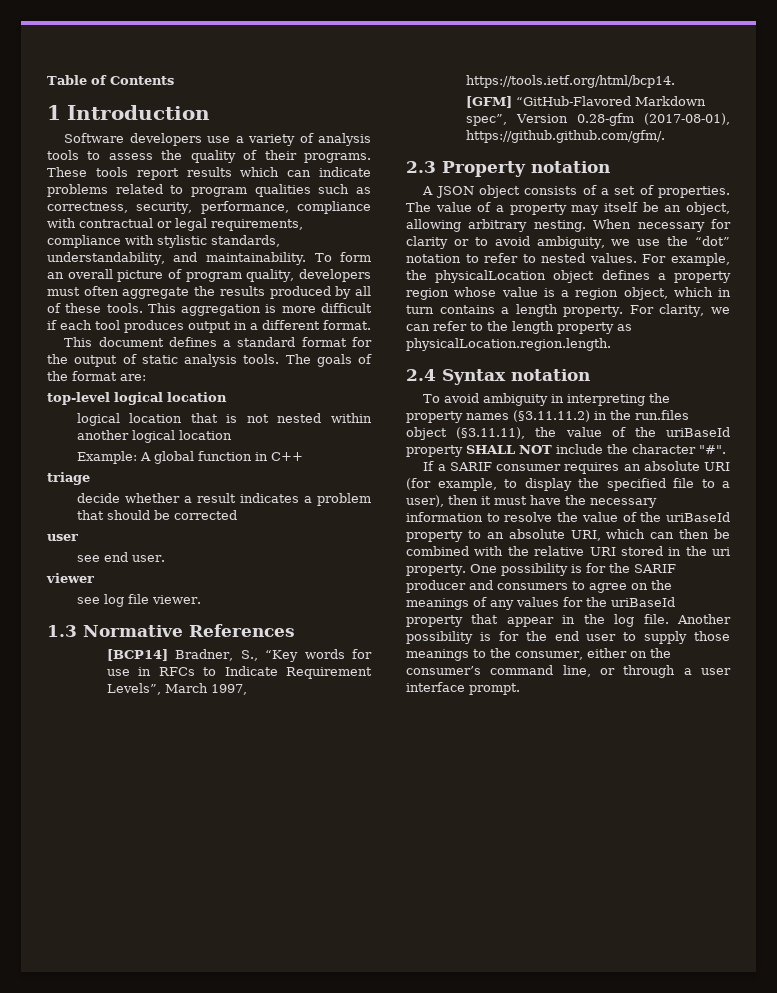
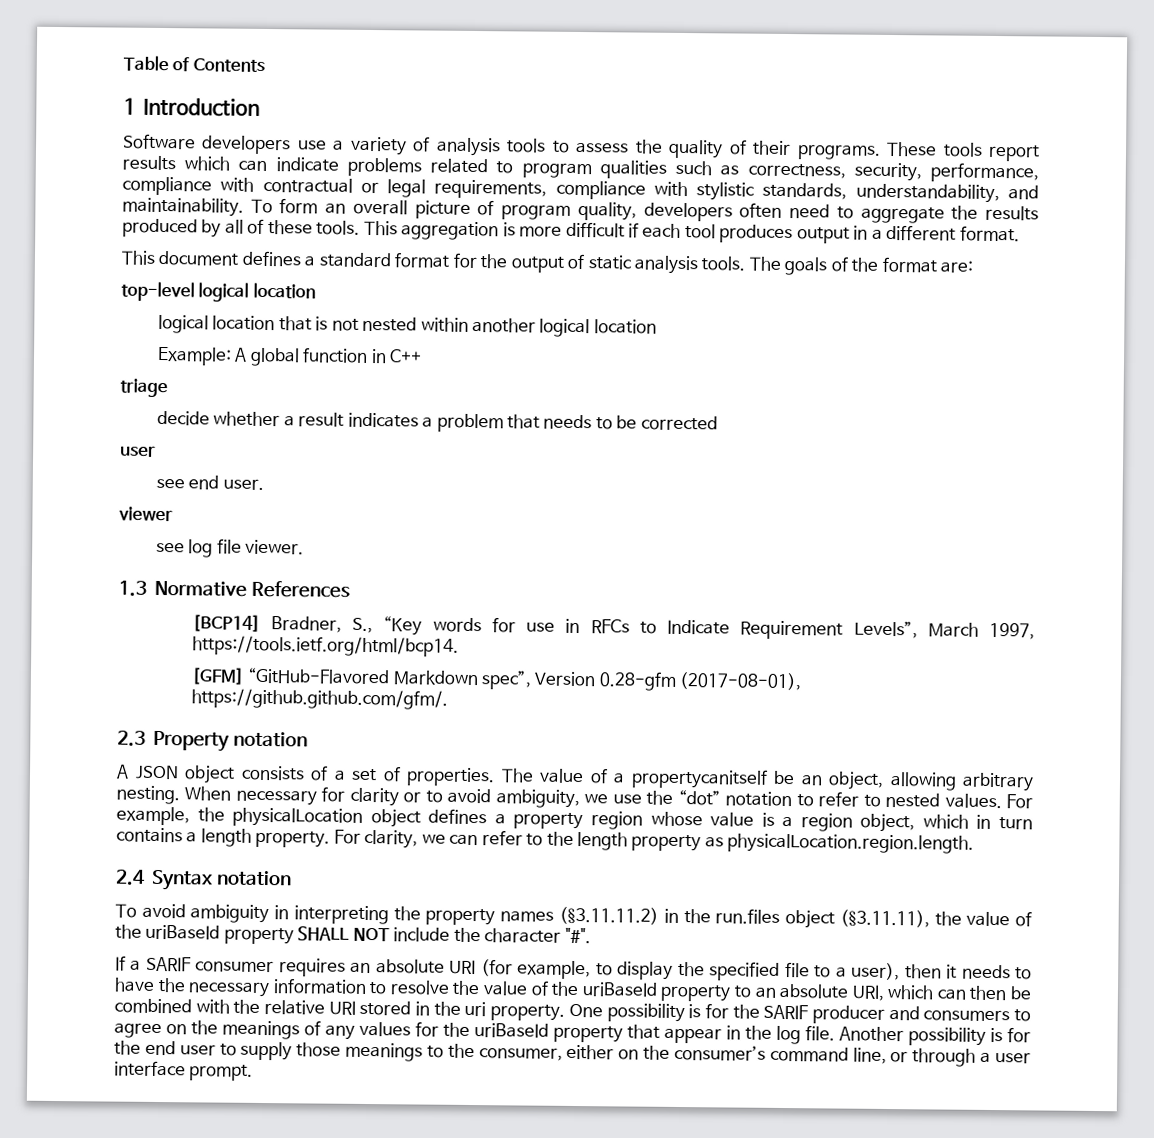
- To form an overall picture of program quality, developers must often aggregate the results produced by all of these tools.
+ To form an overall picture of program quality, developers often need to aggregate the results produced by all of these tools.
- decide whether a result indicates a problem that should be corrected
+ decide whether a result indicates a problem that needs to be corrected
- The value of a property may itself be an object, allowing arbitrary nesting.
+ The value of a propertycanitself be an object, allowing arbitrary nesting.
- If a SARIF consumer requires an absolute URI (for example, to display the specified file to a user), then it must have the necessary information to resolve the value of the uriBaseId property to an absolute URI, which can then be combined with the relative URI stored in the uri property.
+ If a SARIF consumer requires an absolute URI (for example, to display the specified file to a user), then it needs to have the necessary information to resolve the value of the uriBaseId property to an absolute URI, which can then be combined with the relative URI stored in the uri property.

